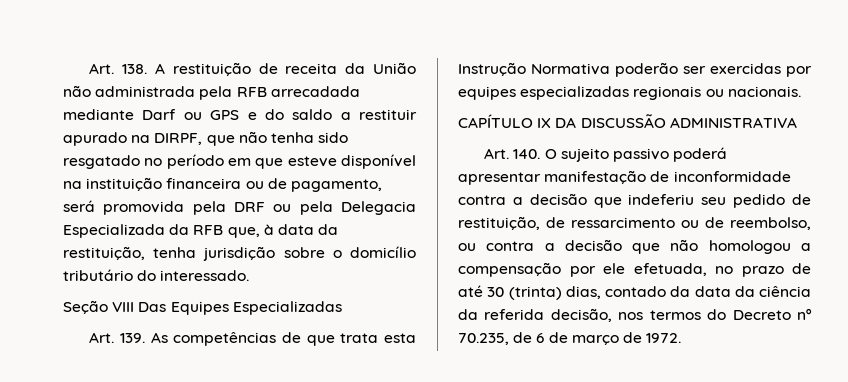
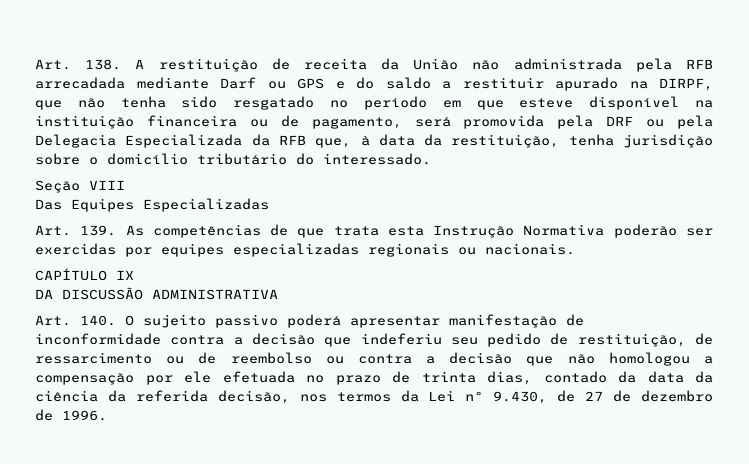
- Seção VIII Das Equipes Especializadas
+ Seção VIII
+ Das Equipes Especializadas
- CAPÍTULO IX DA DISCUSSÃO ADMINISTRATIVA
+ CAPÍTULO IX
+ DA DISCUSSÃO ADMINISTRATIVA
- Art. 140. O sujeito passivo poderá apresentar manifestação de inconformidade contra a decisão que indeferiu seu pedido de restituição, de ressarcimento ou de reembolso, ou contra a decisão que não homologou a compensação por ele efetuada, no prazo de até 30 (trinta) dias, contado da data da ciência da referida decisão, nos termos do Decreto nº 70.235, de 6 de março de 1972.
+ Art. 140. O sujeito passivo poderá apresentar manifestação de inconformidade contra a decisão que indeferiu seu pedido de restituição, de ressarcimento ou de reembolso ou contra a decisão que não homologou a compensação por ele efetuada no prazo de trinta dias, contado da data da ciência da referida decisão, nos termos da Lei nº 9.430, de 27 de dezembro de 1996.

